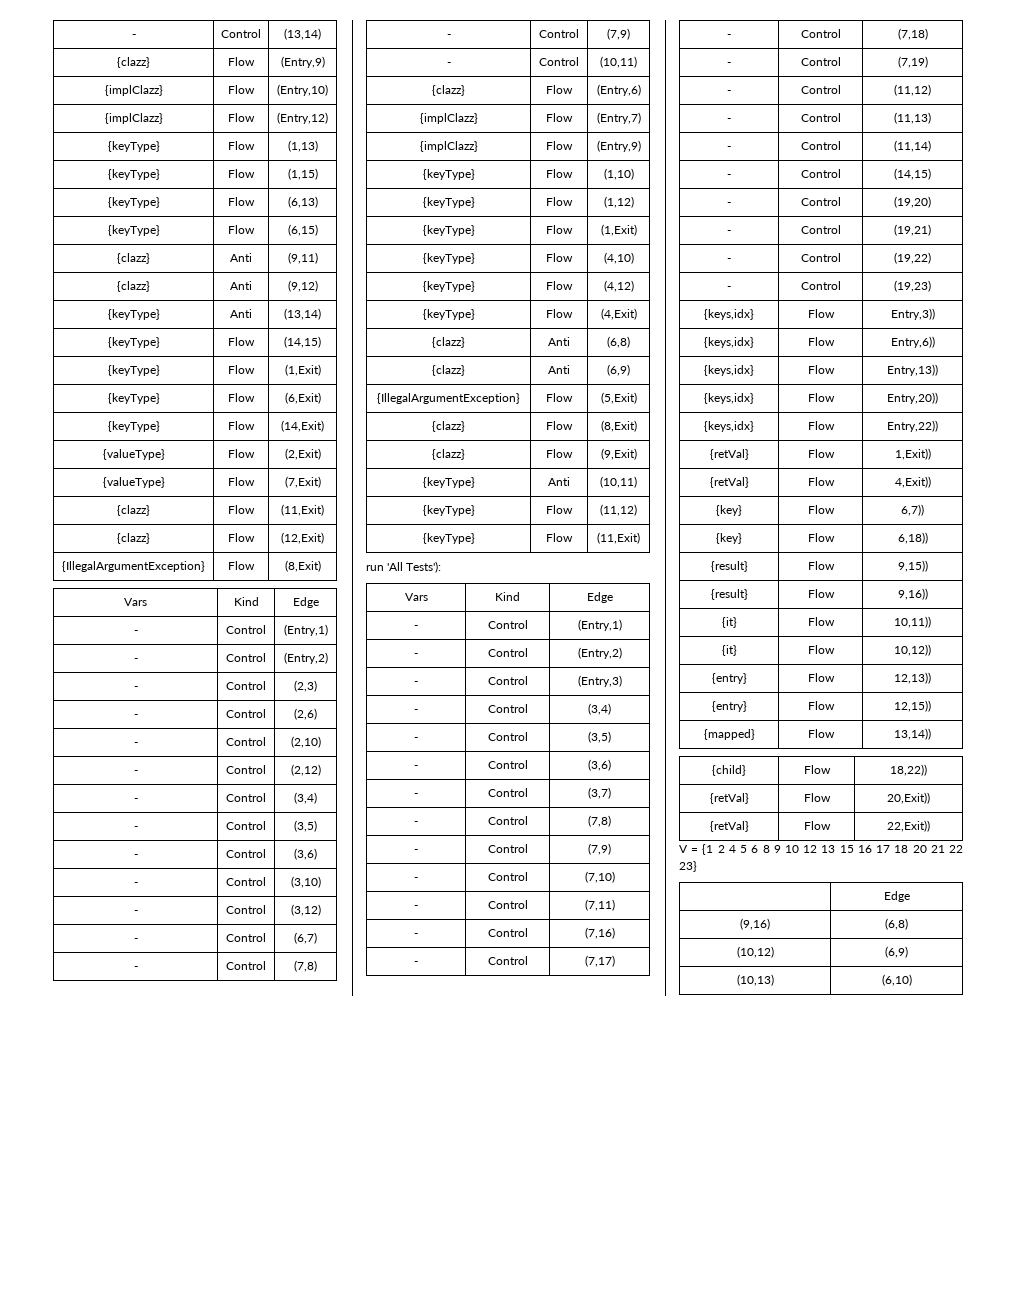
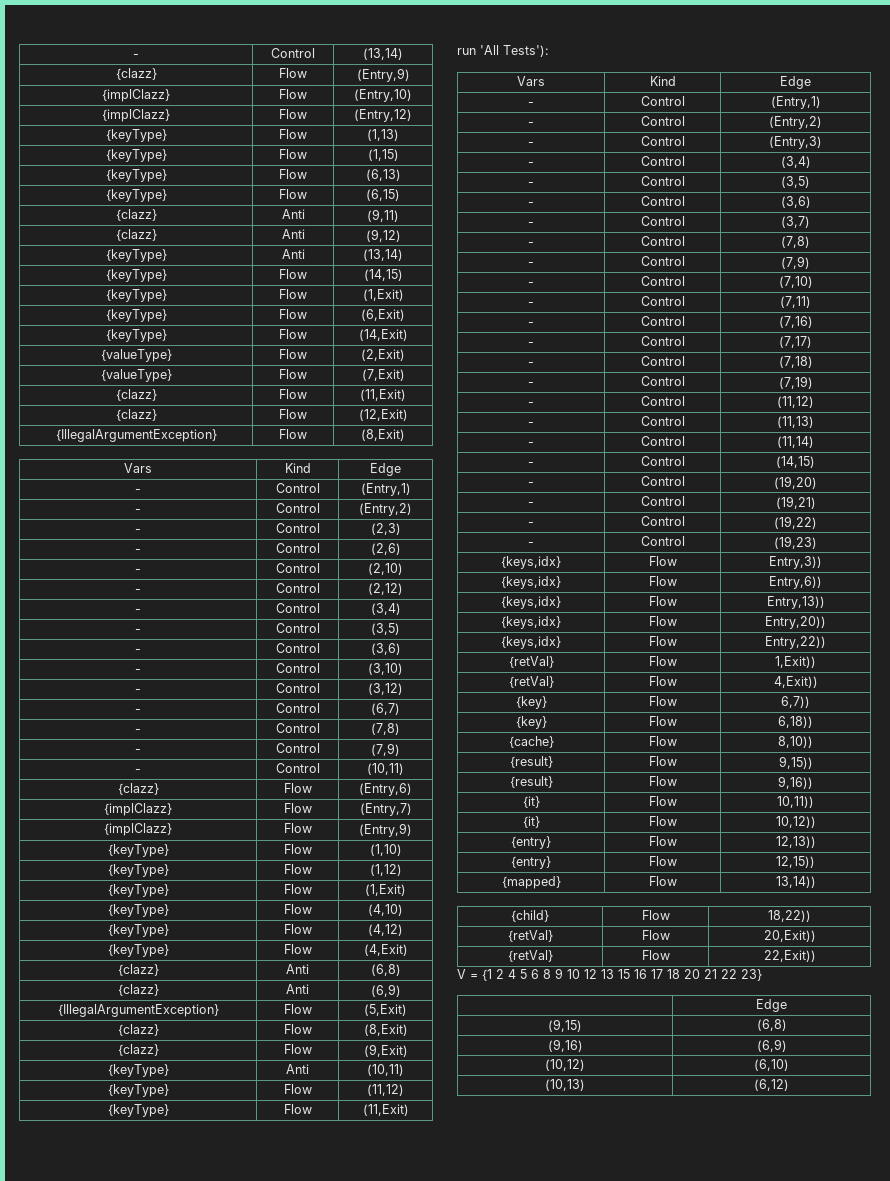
+ {cache} | Flow | 8,10))
- (9,16) | (6,8)
- (10,12) | (6,9)
+ (9,15) | (6,8)
+ (9,16) | (6,9)
+ (10,12) | (6,10)
- (10,13) | (6,10)
+ (10,13) | (6,12)

